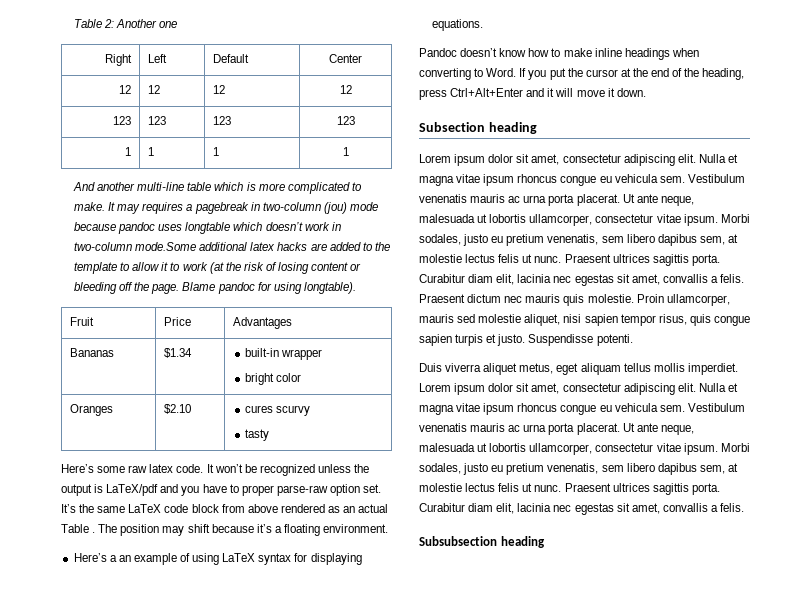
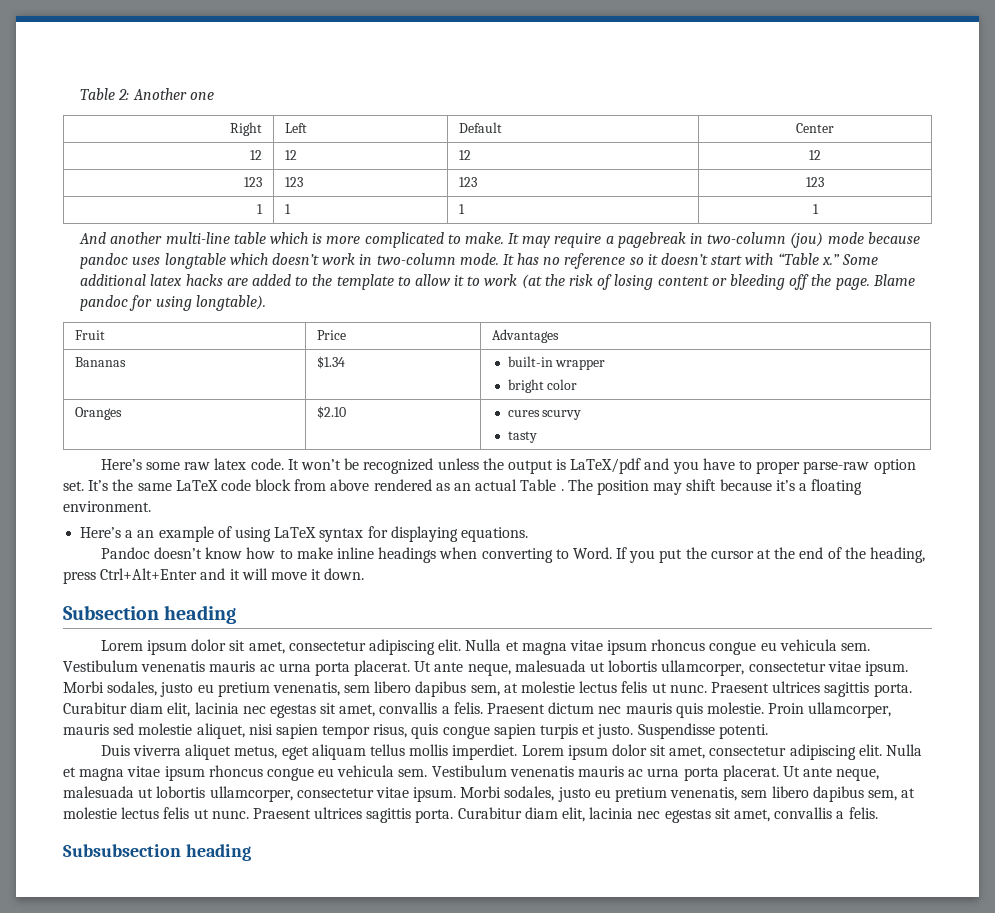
- It may requires a pagebreak in two-column (jou) mode because pandoc uses longtable which doesn’t work in two-column mode.Some additional latex hacks are added to the template to allow it to work (at the risk of losing content or bleeding off the page.
+ It may require a pagebreak in two-column (jou) mode because pandoc uses longtable which doesn’t work in two-column mode. It has no reference so it doesn’t start with “Table x.” Some additional latex hacks are added to the template to allow it to work (at the risk of losing content or bleeding off the page.

